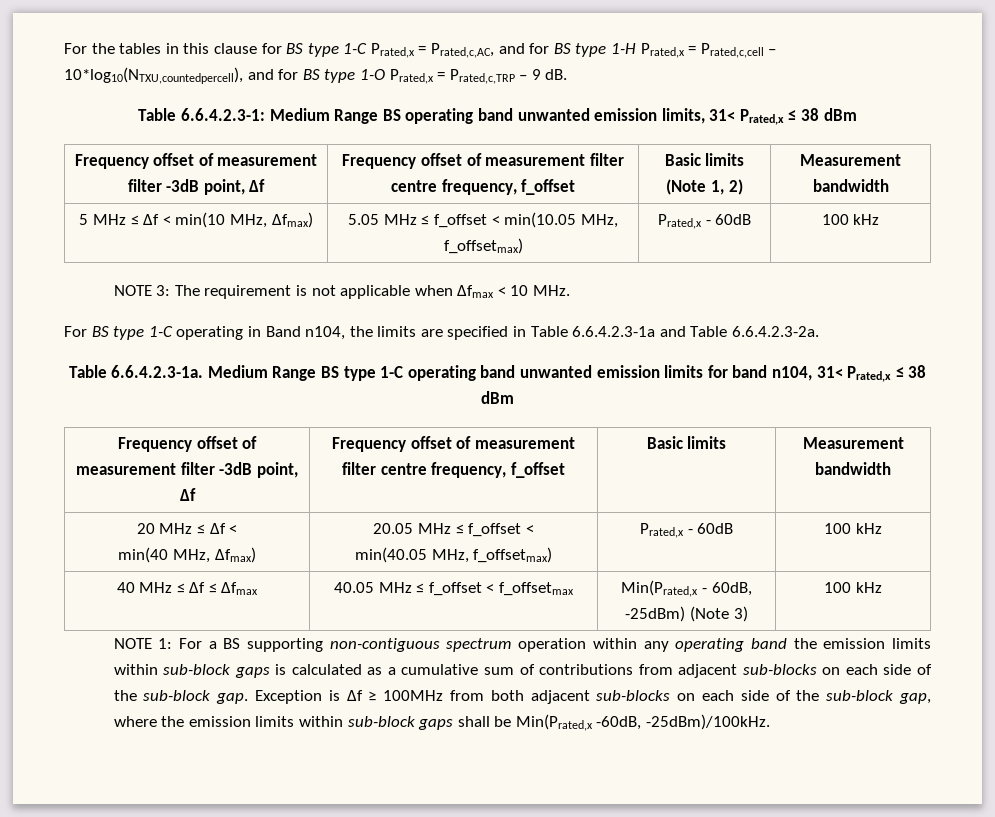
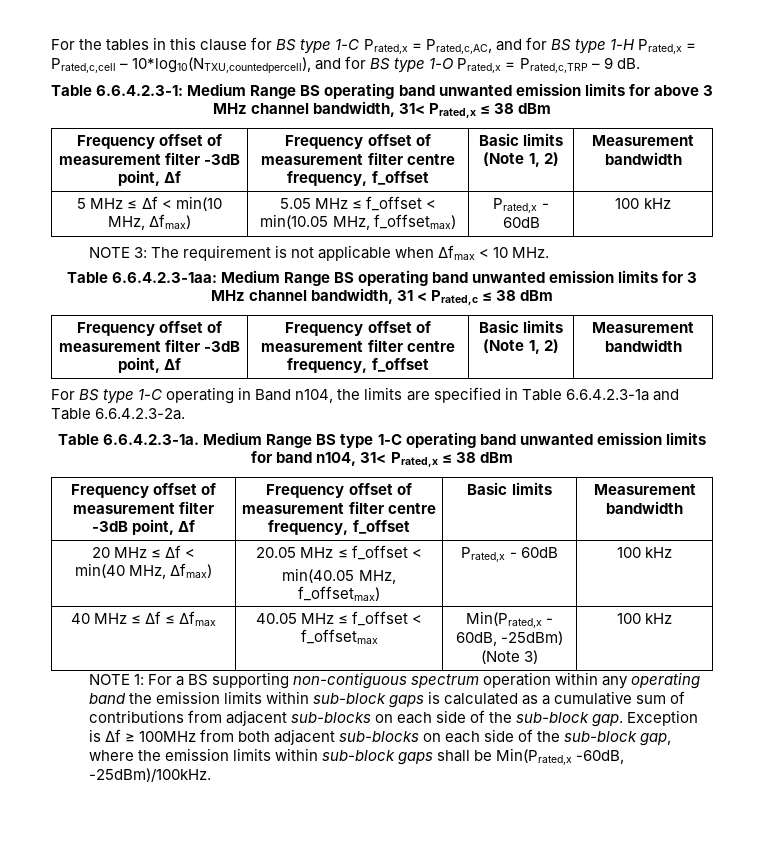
- Table 6.6.4.2.3-1: Medium Range BS operating band unwanted emission limits, 31< Prated,x ≤ 38 dBm
+ Table 6.6.4.2.3-1: Medium Range BS operating band unwanted emission limits for above 3 MHz channel bandwidth, 31< Prated,x ≤ 38 dBm
+ Table 6.6.4.2.3-1aa: Medium Range BS operating band unwanted emission limits for 3 MHz channel bandwidth, 31 < Prated,c ≤ 38 dBm
+ Frequency offset of measurement filter -3dB point, Δf | Frequency offset of measurement filter centre frequency, f_offset | Basic limits (Note 1, 2) | Measurement bandwidth

